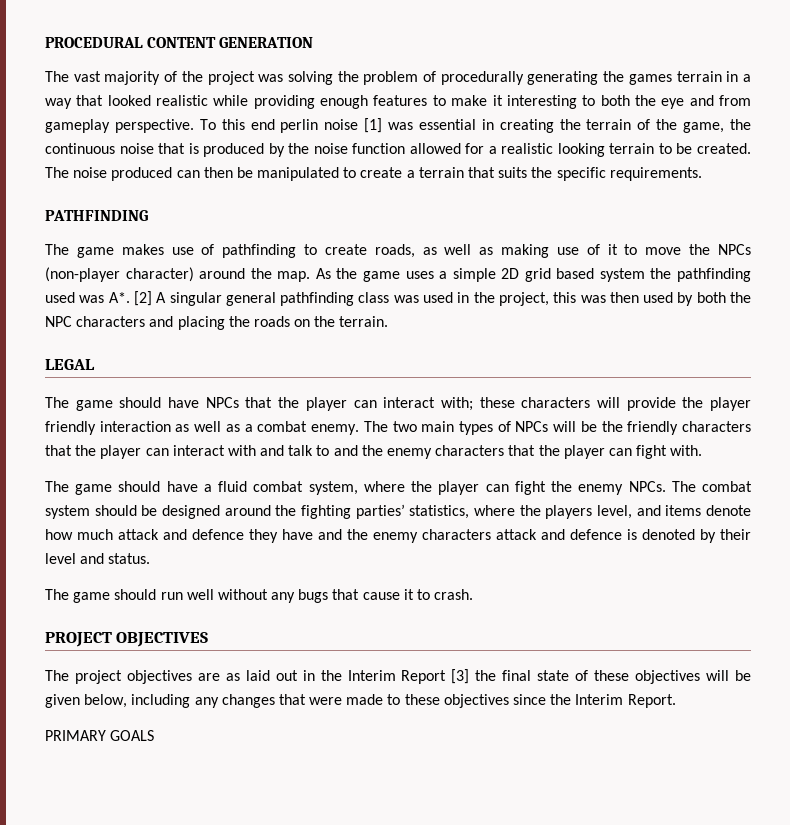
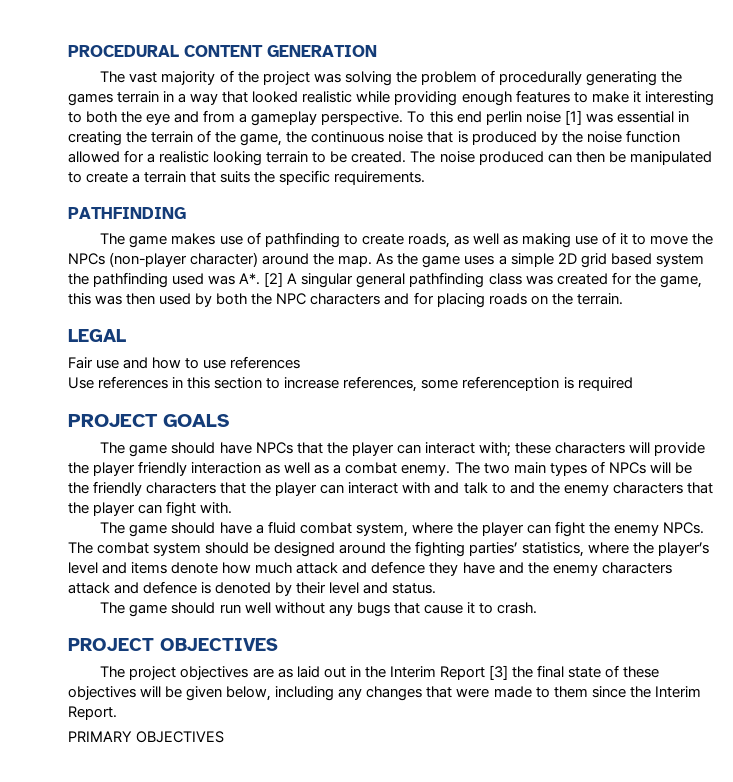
- The vast majority of the project was solving the problem of procedurally generating the games terrain in a way that looked realistic while providing enough features to make it interesting to both the eye and from gameplay perspective.
+ The vast majority of the project was solving the problem of procedurally generating the games terrain in a way that looked realistic while providing enough features to make it interesting to both the eye and from a gameplay perspective.
- As the game uses a simple 2D grid based system the pathfinding used was A*. [2] A singular general pathfinding class was used in the project, this was then used by both the NPC characters and placing the roads on the terrain.
+ As the game uses a simple 2D grid based system the pathfinding used was A*. [2] A singular general pathfinding class was created for the game, this was then used by both the NPC characters and for placing roads on the terrain.
+ Fair use and how to use references
+ Use references in this section to increase references, some referenception is required
+ PROJECT GOALS
- The combat system should be designed around the fighting parties’ statistics, where the players level, and items denote how much attack and defence they have and the enemy characters attack and defence is denoted by their level and status.
+ The combat system should be designed around the fighting parties’ statistics, where the player’s level and items denote how much attack and defence they have and the enemy characters attack and defence is denoted by their level and status.
- The project objectives are as laid out in the Interim Report [3] the final state of these objectives will be given below, including any changes that were made to these objectives since the Interim Report.
+ The project objectives are as laid out in the Interim Report [3] the final state of these objectives will be given below, including any changes that were made to them since the Interim Report.
- PRIMARY GOALS
+ PRIMARY OBJECTIVES

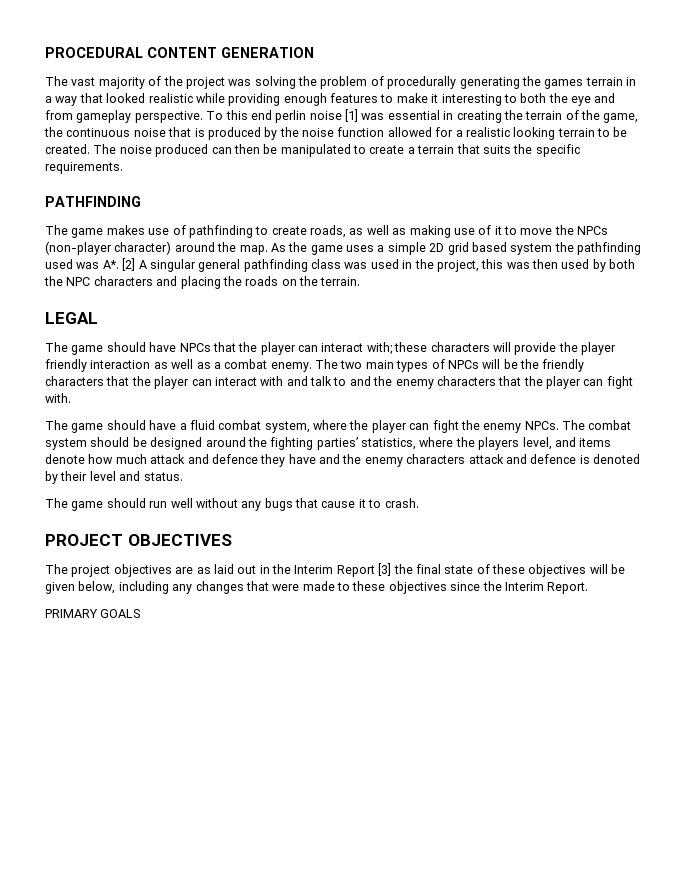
- The vast majority of the project was solving the problem of procedurally generating the games terrain in a way that looked realistic while providing enough features to make it interesting to both the eye and from a gameplay perspective.
+ The vast majority of the project was solving the problem of procedurally generating the games terrain in a way that looked realistic while providing enough features to make it interesting to both the eye and from gameplay perspective.
- As the game uses a simple 2D grid based system the pathfinding used was A*. [2] A singular general pathfinding class was created for the game, this was then used by both the NPC characters and for placing roads on the terrain.
+ As the game uses a simple 2D grid based system the pathfinding used was A*. [2] A singular general pathfinding class was used in the project, this was then used by both the NPC characters and placing the roads on the terrain.
- Fair use and how to use references
- Use references in this section to increase references, some referenception is required
- PROJECT GOALS
- The combat system should be designed around the fighting parties’ statistics, where the player’s level and items denote how much attack and defence they have and the enemy characters attack and defence is denoted by their level and status.
+ The combat system should be designed around the fighting parties’ statistics, where the players level, and items denote how much attack and defence they have and the enemy characters attack and defence is denoted by their level and status.
- The project objectives are as laid out in the Interim Report [3] the final state of these objectives will be given below, including any changes that were made to them since the Interim Report.
+ The project objectives are as laid out in the Interim Report [3] the final state of these objectives will be given below, including any changes that were made to these objectives since the Interim Report.
- PRIMARY OBJECTIVES
+ PRIMARY GOALS

